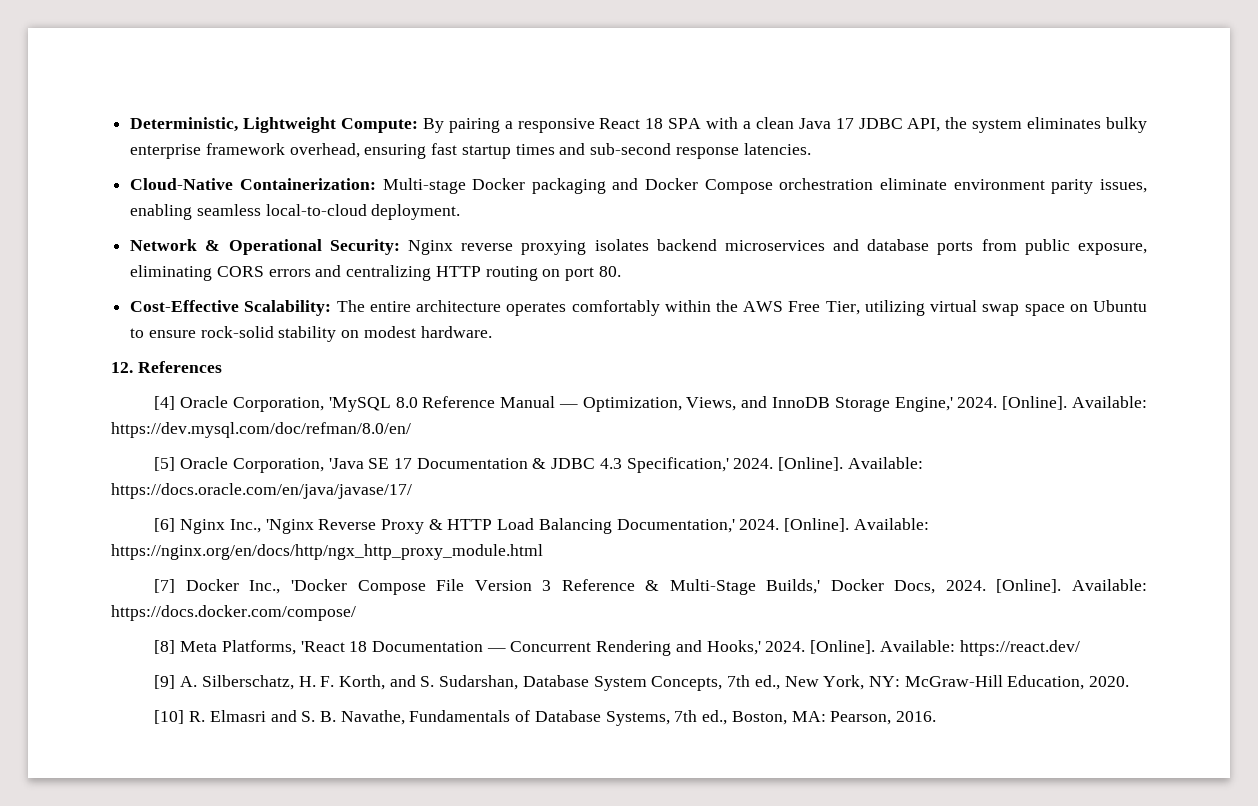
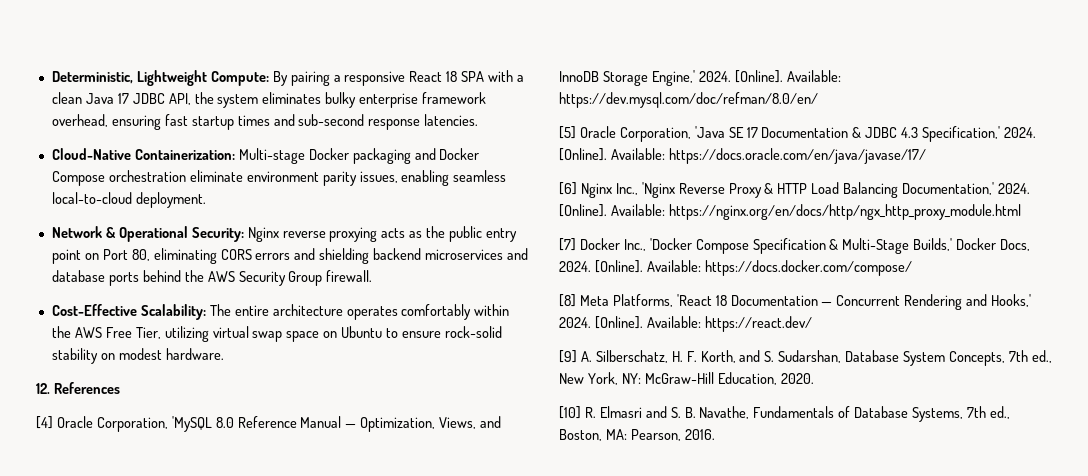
- Network & Operational Security: Nginx reverse proxying isolates backend microservices and database ports from public exposure, eliminating CORS errors and centralizing HTTP routing on port 80.
+ Network & Operational Security: Nginx reverse proxying acts as the public entry point on Port 80, eliminating CORS errors and shielding backend microservices and database ports behind the AWS Security Group firewall.
- [7] Docker Inc., 'Docker Compose File Version 3 Reference & Multi-Stage Builds,' Docker Docs, 2024.
+ [7] Docker Inc., 'Docker Compose Specification & Multi-Stage Builds,' Docker Docs, 2024.

